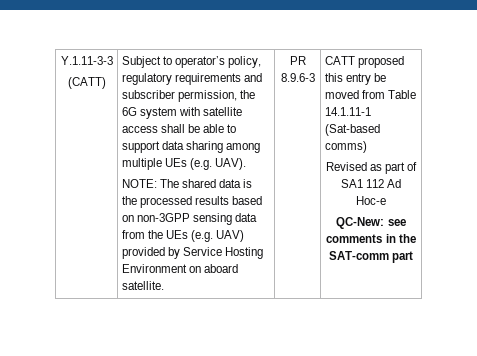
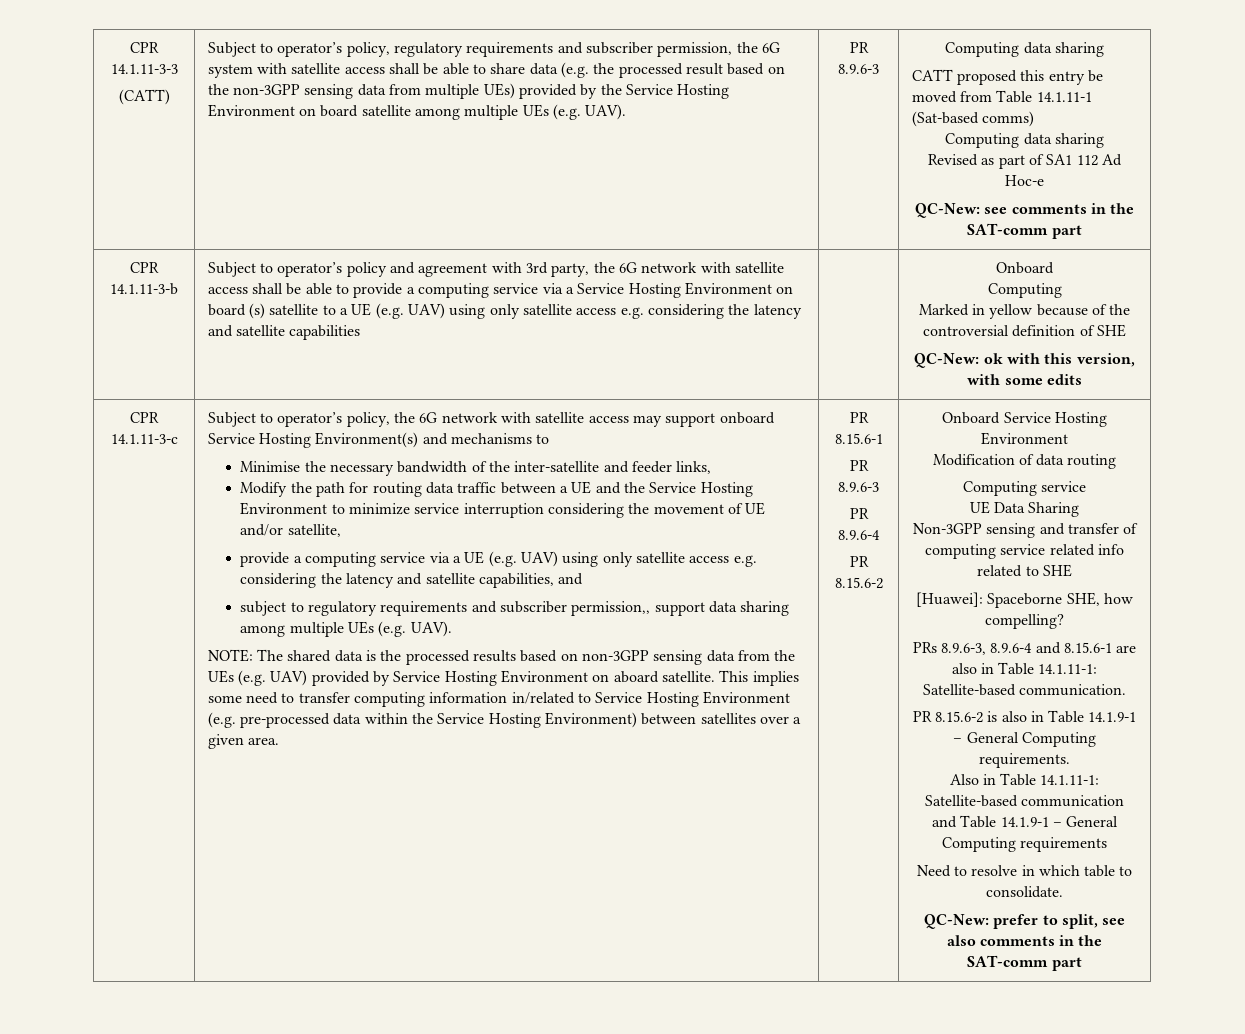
- Y.1.11-3-3
+ CPR 14.1.11-3-3
- Subject to operator’s policy, regulatory requirements and subscriber permission, the 6G system with satellite access shall be able to support data sharing among multiple UEs (e.g. UAV).
+ Subject to operator’s policy, regulatory requirements and subscriber permission, the 6G system with satellite access shall be able to share data (e.g. the processed result based on the non-3GPP sensing data from multiple UEs) provided by the Service Hosting Environment on board satellite among multiple UEs (e.g. UAV). | PR 8.9.6-3 | Computing data sharing
+ CATT proposed this entry be moved from Table 14.1.11-1 (Sat-based comms)
+ Computing data sharing
+ Revised as part of SA1 112 Ad Hoc-e
+ QC-New: see comments in the SAT-comm part
+ CPR 14.1.11-3-b | Subject to operator’s policy and agreement with 3rd party, the 6G network with satellite access shall be able to provide a computing service via a Service Hosting Environment on board (s) satellite to a UE (e.g. UAV) using only satellite access e.g. considering the latency and satellite capabilities | | Onboard
+ Computing
+ Marked in yellow because of the controversial definition of SHE
+ QC-New: ok with this version, with some edits
+ CPR 14.1.11-3-c | Subject to operator’s policy, the 6G network with satellite access may support onboard Service Hosting Environment(s) and mechanisms to
+ Minimise the necessary bandwidth of the inter-satellite and feeder links,
+ Modify the path for routing data traffic between a UE and the Service Hosting Environment to minimize service interruption considering the movement of UE and/or satellite,
+ provide a computing service via a UE (e.g. UAV) using only satellite access e.g. considering the latency and satellite capabilities, and
+ subject to regulatory requirements and subscriber permission,, support data sharing among multiple UEs (e.g. UAV).
- NOTE: The shared data is the processed results based on non-3GPP sensing data from the UEs (e.g. UAV) provided by Service Hosting Environment on aboard satellite. | PR 8.9.6-3 | CATT proposed this entry be moved from Table 14.1.11-1 (Sat-based comms)
- Revised as part of SA1 112 Ad Hoc-e
- QC-New: see comments in the SAT-comm part
+ NOTE: The shared data is the processed results based on non-3GPP sensing data from the UEs (e.g. UAV) provided by Service Hosting Environment on aboard satellite. This implies some need to transfer computing information in/related to Service Hosting Environment (e.g. pre-processed data within the Service Hosting Environment) between satellites over a given area. | PR 8.15.6-1
+ PR 8.9.6-3
+ PR 8.9.6-4
+ PR 8.15.6-2 | Onboard Service Hosting Environment
+ Modification of data routing
+ Computing service
+ UE Data Sharing
+ Non-3GPP sensing and transfer of computing service related info related to SHE
+ [Huawei]: Spaceborne SHE, how compelling?
+ PRs 8.9.6-3, 8.9.6-4 and 8.15.6-1 are also in Table 14.1.11-1: Satellite-based communication.
+ PR 8.15.6-2 is also in Table 14.1.9-1 – General Computing requirements.
+ Also in Table 14.1.11-1: Satellite-based communication and Table 14.1.9-1 – General Computing requirements
+ Need to resolve in which table to consolidate.
+ QC-New: prefer to split, see also comments in the SAT-comm part

